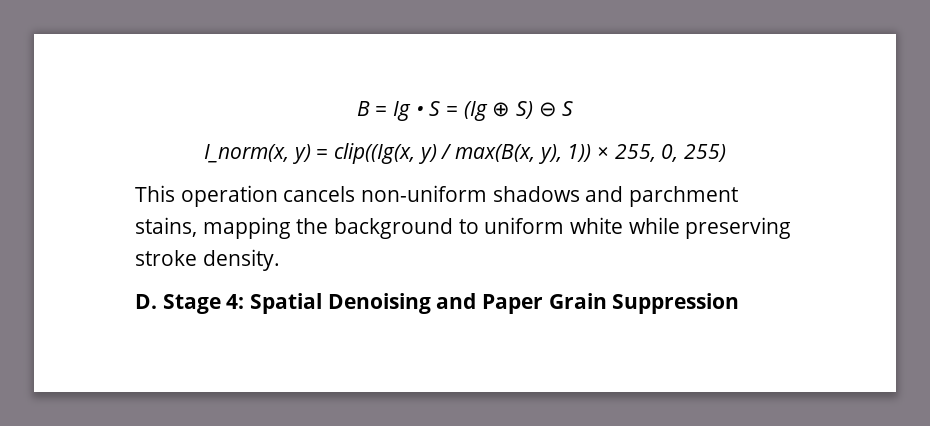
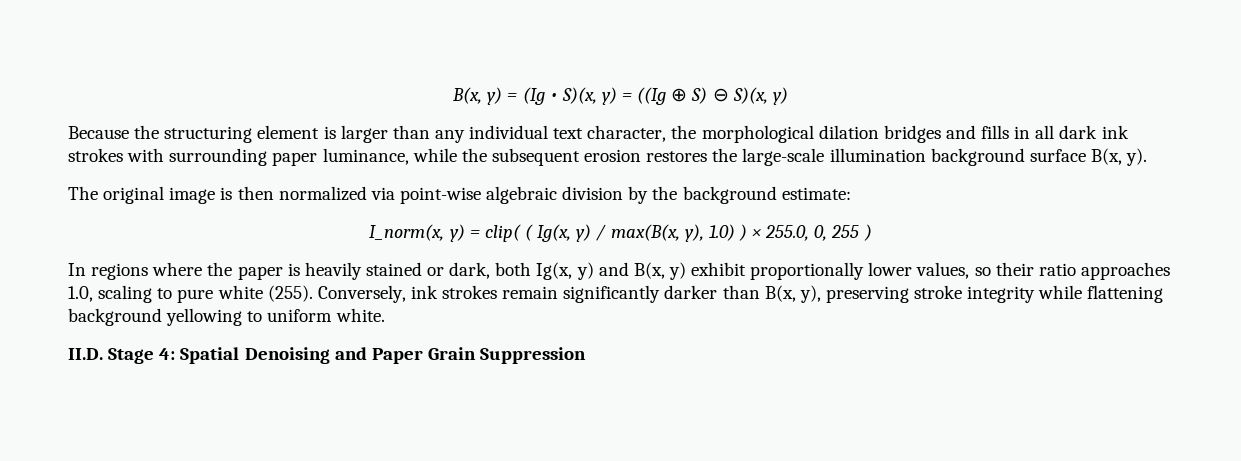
- B = Ig • S = (Ig ⊕ S) ⊖ S
+ B(x, y) = (Ig • S)(x, y) = ((Ig ⊕ S) ⊖ S)(x, y)
+ Because the structuring element is larger than any individual text character, the morphological dilation bridges and fills in all dark ink strokes with surrounding paper luminance, while the subsequent erosion restores the large-scale illumination background surface B(x, y).
+ The original image is then normalized via point-wise algebraic division by the background estimate:
- I_norm(x, y) = clip((Ig(x, y) / max(B(x, y), 1)) × 255, 0, 255)
- This operation cancels non-uniform shadows and parchment stains, mapping the background to uniform white while preserving stroke density.
- D. Stage 4: Spatial Denoising and Paper Grain Suppression
+ I_norm(x, y) = clip( ( Ig(x, y) / max(B(x, y), 1.0) ) × 255.0, 0, 255 )
+ In regions where the paper is heavily stained or dark, both Ig(x, y) and B(x, y) exhibit proportionally lower values, so their ratio approaches 1.0, scaling to pure white (255). Conversely, ink strokes remain significantly darker than B(x, y), preserving stroke integrity while flattening background yellowing to uniform white.
+ II.D. Stage 4: Spatial Denoising and Paper Grain Suppression

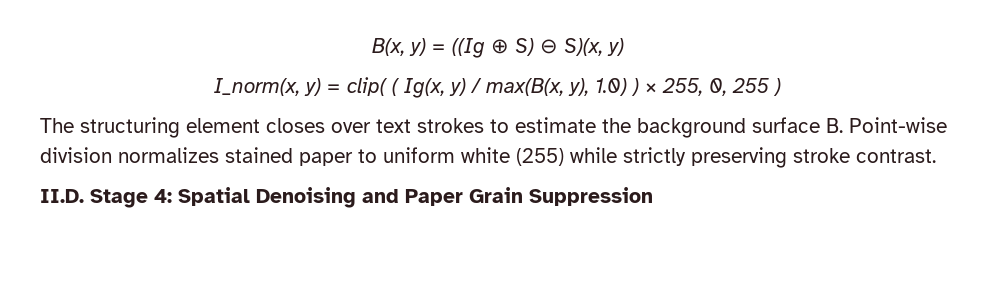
- B(x, y) = (Ig • S)(x, y) = ((Ig ⊕ S) ⊖ S)(x, y)
+ B(x, y) = ((Ig ⊕ S) ⊖ S)(x, y)
- Because the structuring element is larger than any individual text character, the morphological dilation bridges and fills in all dark ink strokes with surrounding paper luminance, while the subsequent erosion restores the large-scale illumination background surface B(x, y).
- The original image is then normalized via point-wise algebraic division by the background estimate:
- I_norm(x, y) = clip( ( Ig(x, y) / max(B(x, y), 1.0) ) × 255.0, 0, 255 )
+ I_norm(x, y) = clip( ( Ig(x, y) / max(B(x, y), 1.0) ) × 255, 0, 255 )
- In regions where the paper is heavily stained or dark, both Ig(x, y) and B(x, y) exhibit proportionally lower values, so their ratio approaches 1.0, scaling to pure white (255). Conversely, ink strokes remain significantly darker than B(x, y), preserving stroke integrity while flattening background yellowing to uniform white.
+ The structuring element closes over text strokes to estimate the background surface B. Point-wise division normalizes stained paper to uniform white (255) while strictly preserving stroke contrast.

